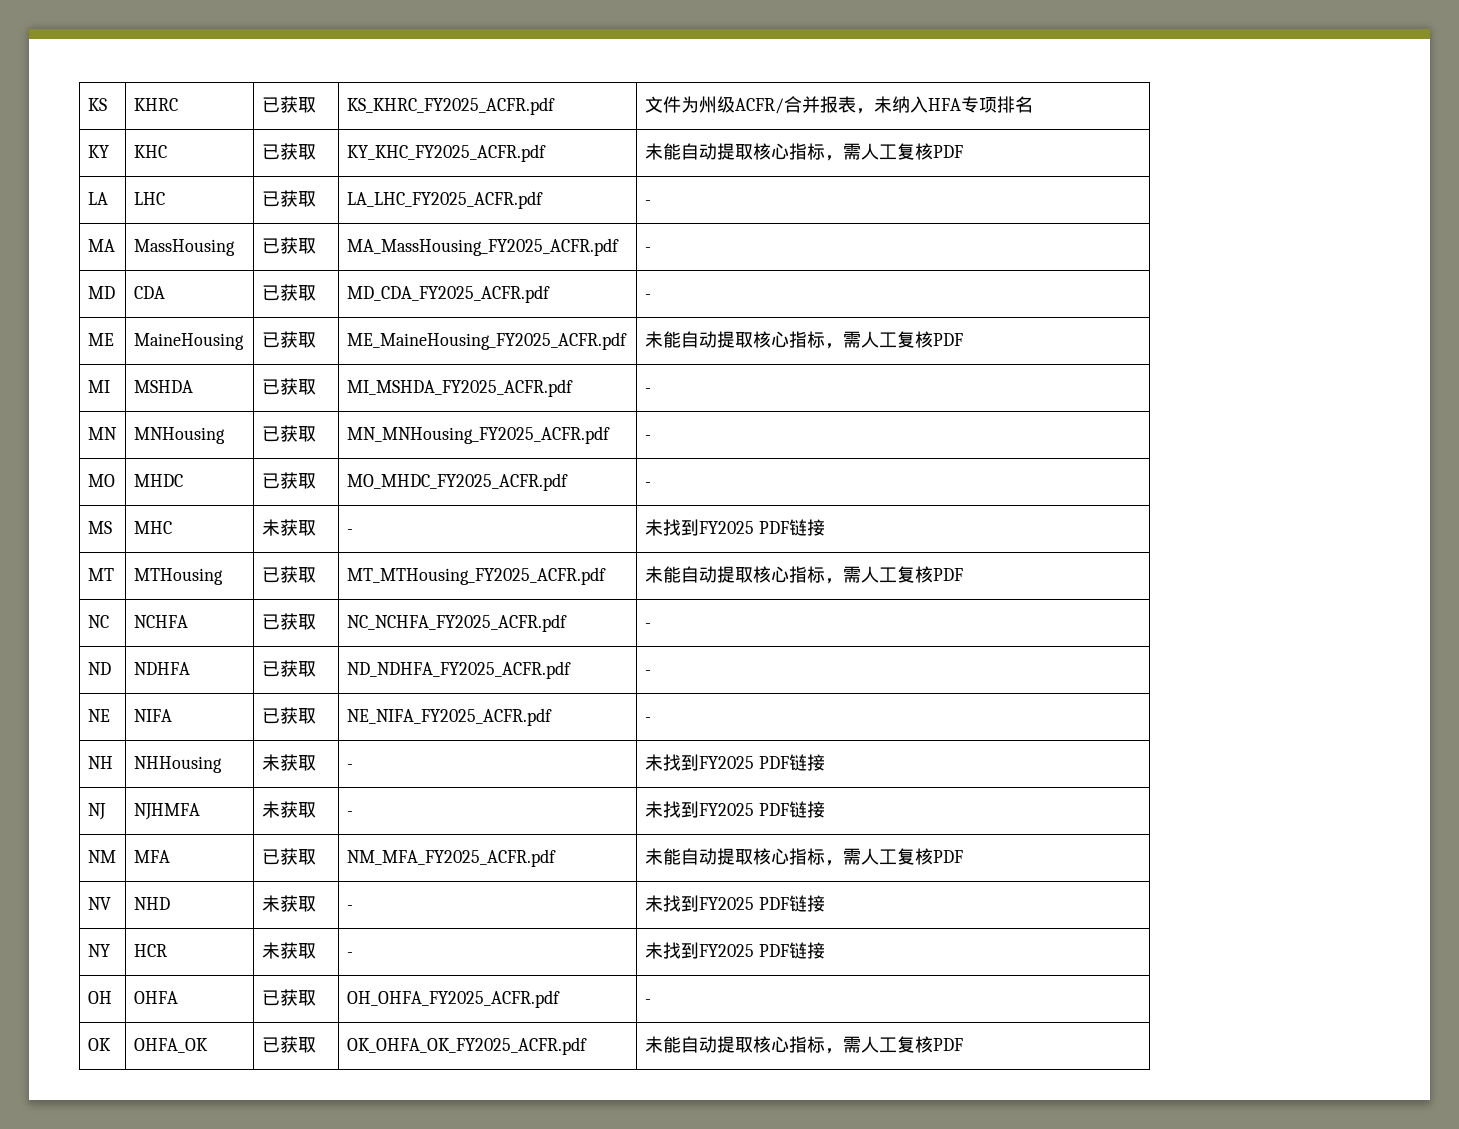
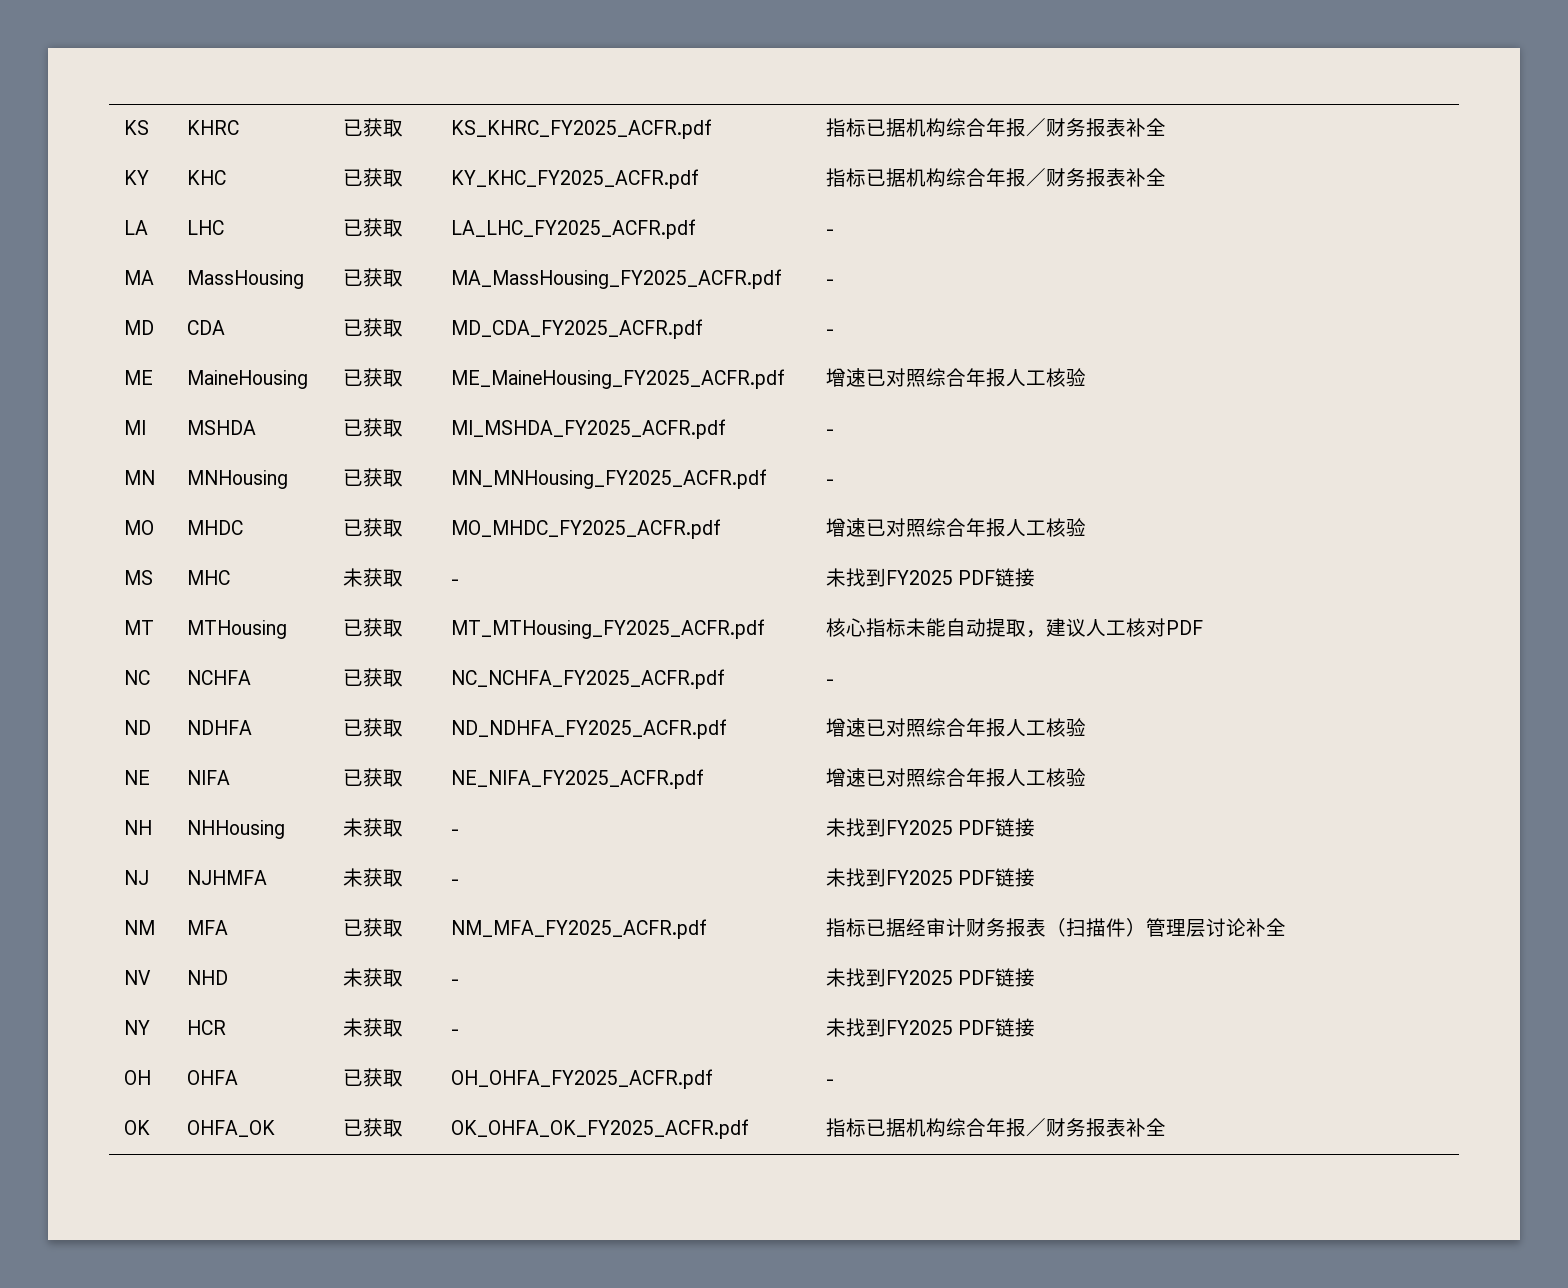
- KS | KHRC | 已获取 | KS_KHRC_FY2025_ACFR.pdf | 文件为州级ACFR/合并报表，未纳入HFA专项排名
+ KS | KHRC | 已获取 | KS_KHRC_FY2025_ACFR.pdf | 指标已据机构综合年报／财务报表补全
- KY | KHC | 已获取 | KY_KHC_FY2025_ACFR.pdf | 未能自动提取核心指标，需人工复核PDF
+ KY | KHC | 已获取 | KY_KHC_FY2025_ACFR.pdf | 指标已据机构综合年报／财务报表补全
- ME | MaineHousing | 已获取 | ME_MaineHousing_FY2025_ACFR.pdf | 未能自动提取核心指标，需人工复核PDF
+ ME | MaineHousing | 已获取 | ME_MaineHousing_FY2025_ACFR.pdf | 增速已对照综合年报人工核验
- MO | MHDC | 已获取 | MO_MHDC_FY2025_ACFR.pdf | -
+ MO | MHDC | 已获取 | MO_MHDC_FY2025_ACFR.pdf | 增速已对照综合年报人工核验
- MT | MTHousing | 已获取 | MT_MTHousing_FY2025_ACFR.pdf | 未能自动提取核心指标，需人工复核PDF
+ MT | MTHousing | 已获取 | MT_MTHousing_FY2025_ACFR.pdf | 核心指标未能自动提取，建议人工核对PDF
- ND | NDHFA | 已获取 | ND_NDHFA_FY2025_ACFR.pdf | -
+ ND | NDHFA | 已获取 | ND_NDHFA_FY2025_ACFR.pdf | 增速已对照综合年报人工核验
- NE | NIFA | 已获取 | NE_NIFA_FY2025_ACFR.pdf | -
+ NE | NIFA | 已获取 | NE_NIFA_FY2025_ACFR.pdf | 增速已对照综合年报人工核验
- NM | MFA | 已获取 | NM_MFA_FY2025_ACFR.pdf | 未能自动提取核心指标，需人工复核PDF
+ NM | MFA | 已获取 | NM_MFA_FY2025_ACFR.pdf | 指标已据经审计财务报表（扫描件）管理层讨论补全
- OK | OHFA_OK | 已获取 | OK_OHFA_OK_FY2025_ACFR.pdf | 未能自动提取核心指标，需人工复核PDF
+ OK | OHFA_OK | 已获取 | OK_OHFA_OK_FY2025_ACFR.pdf | 指标已据机构综合年报／财务报表补全

